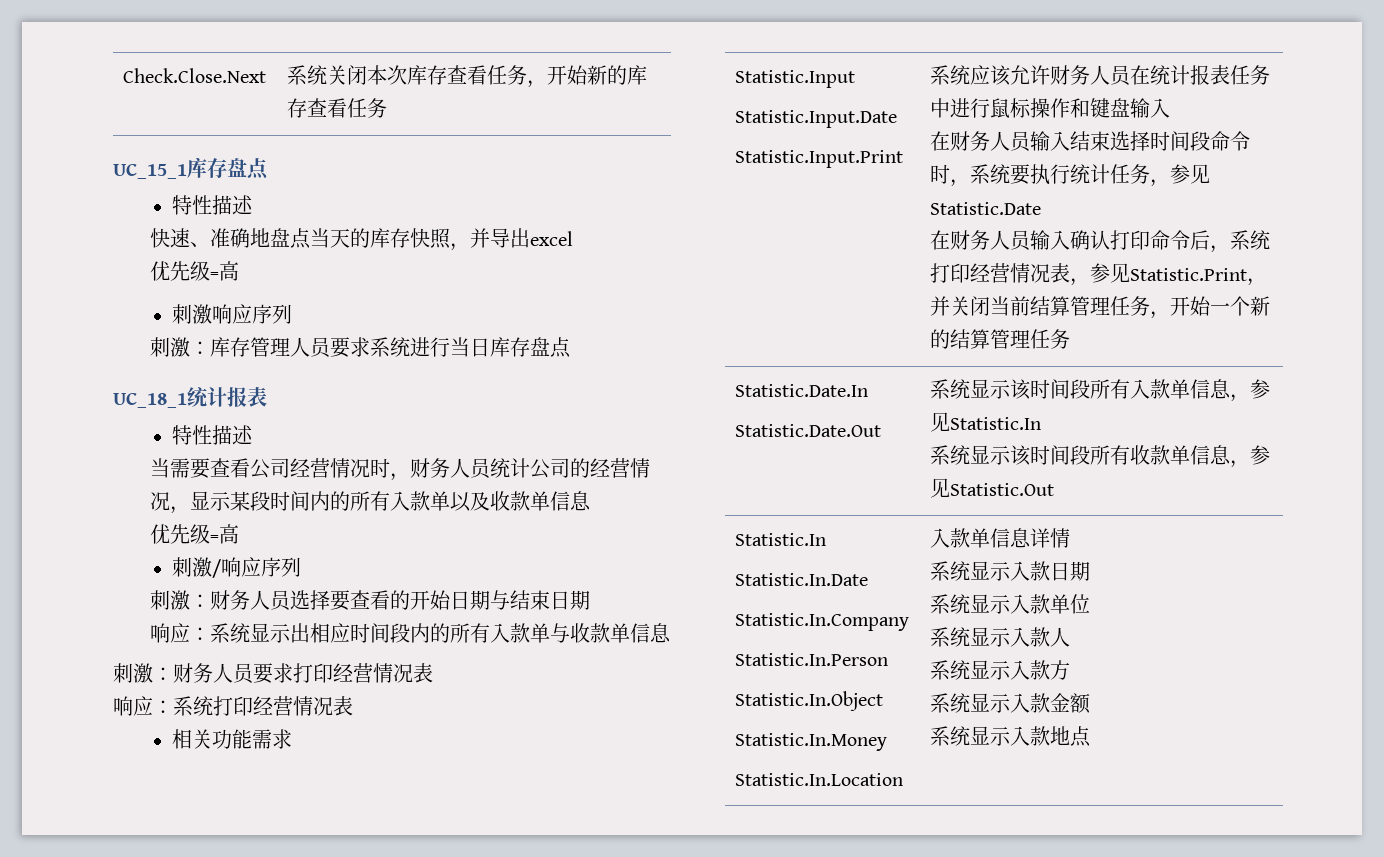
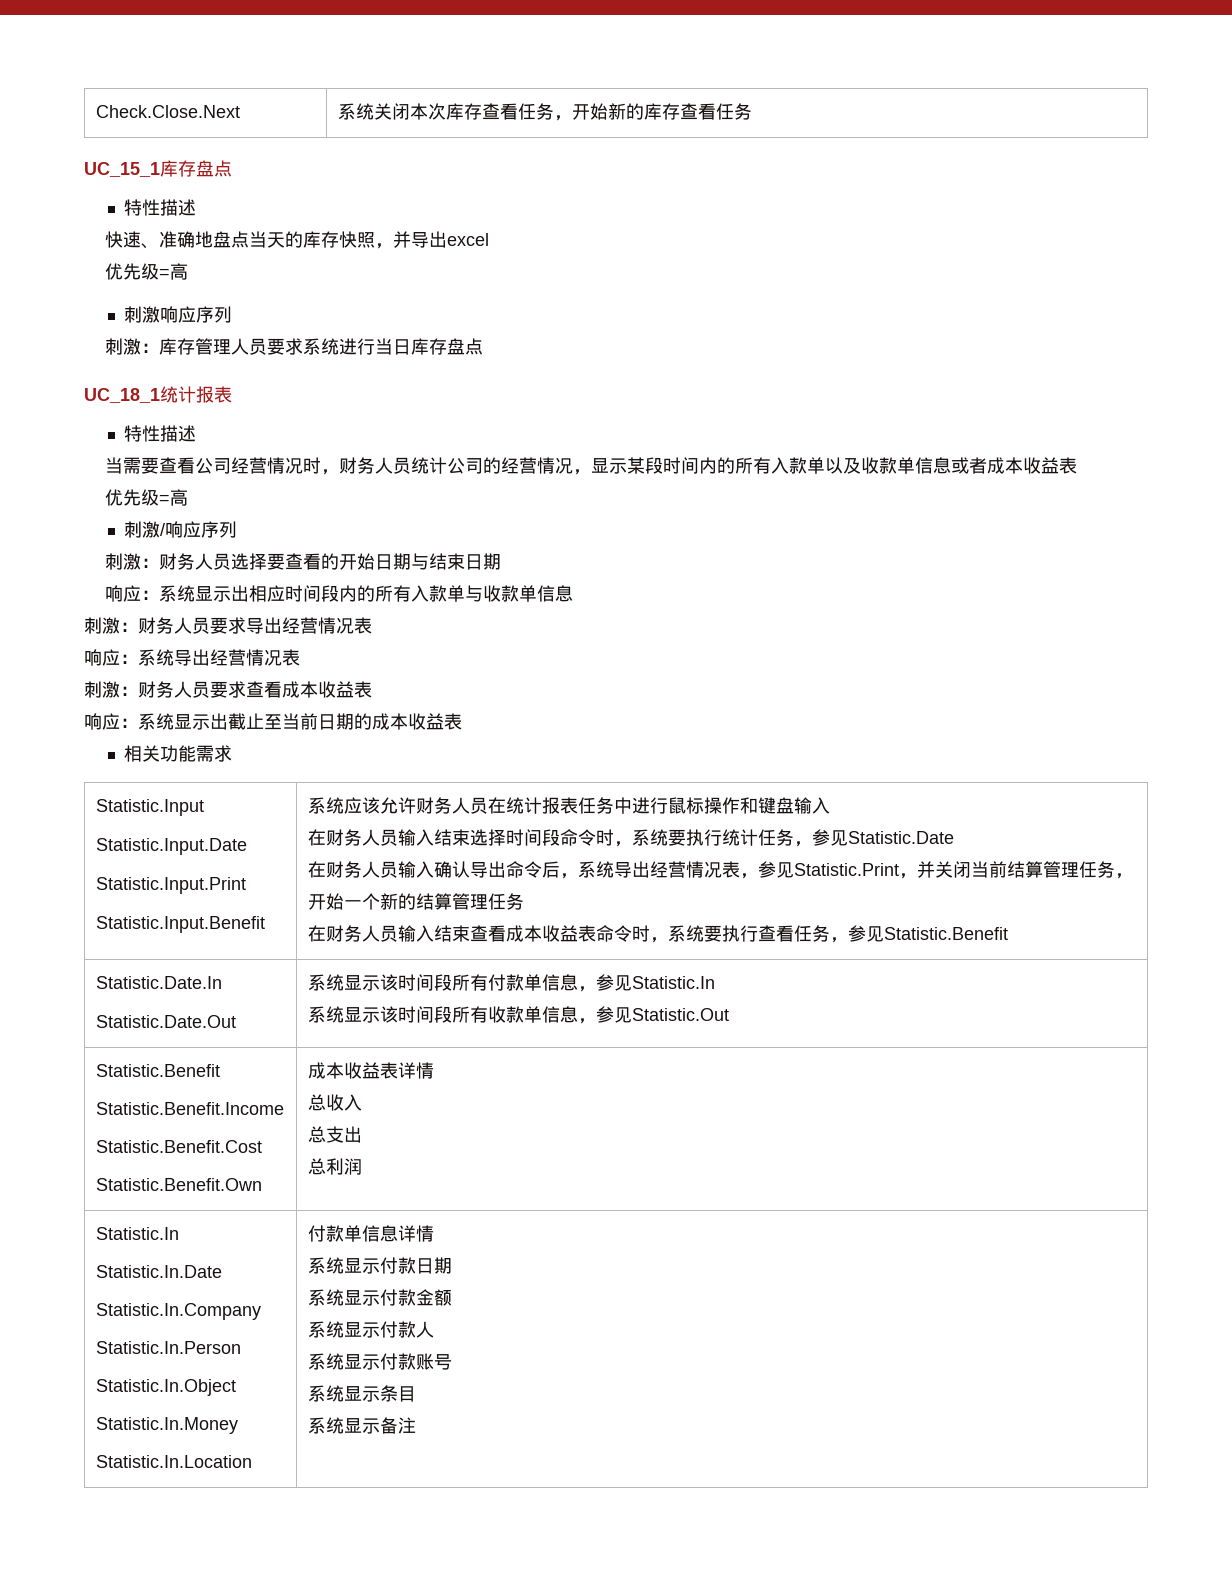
- 当需要查看公司经营情况时，财务人员统计公司的经营情况，显示某段时间内的所有入款单以及收款单信息
+ 当需要查看公司经营情况时，财务人员统计公司的经营情况，显示某段时间内的所有入款单以及收款单信息或者成本收益表
- 刺激：财务人员要求打印经营情况表
+ 刺激：财务人员要求导出经营情况表
- 响应：系统打印经营情况表
+ 响应：系统导出经营情况表
+ 刺激：财务人员要求查看成本收益表
+ 响应：系统显示出截止至当前日期的成本收益表
+ Statistic.Input.Benefit
- 在财务人员输入确认打印命令后，系统打印经营情况表，参见Statistic.Print，并关闭当前结算管理任务，开始一个新的结算管理任务
+ 在财务人员输入确认导出命令后，系统导出经营情况表，参见Statistic.Print，并关闭当前结算管理任务，开始一个新的结算管理任务
+ 在财务人员输入结束查看成本收益表命令时，系统要执行查看任务，参见Statistic.Benefit
  Statistic.Date.In
- Statistic.Date.Out | 系统显示该时间段所有入款单信息，参见Statistic.In
+ Statistic.Date.Out | 系统显示该时间段所有付款单信息，参见Statistic.In
  系统显示该时间段所有收款单信息，参见Statistic.Out
+ Statistic.Benefit
+ Statistic.Benefit.Income
+ Statistic.Benefit.Cost
+ Statistic.Benefit.Own | 成本收益表详情
+ 总收入
+ 总支出
+ 总利润
  Statistic.In
  Statistic.In.Date
  Statistic.In.Company
  Statistic.In.Person
  Statistic.In.Object
  Statistic.In.Money
- Statistic.In.Location | 入款单信息详情
- 系统显示入款日期
- 系统显示入款单位
- 系统显示入款人
- 系统显示入款方
- 系统显示入款金额
- 系统显示入款地点
+ Statistic.In.Location | 付款单信息详情
+ 系统显示付款日期
+ 系统显示付款金额
+ 系统显示付款人
+ 系统显示付款账号
+ 系统显示条目
+ 系统显示备注

